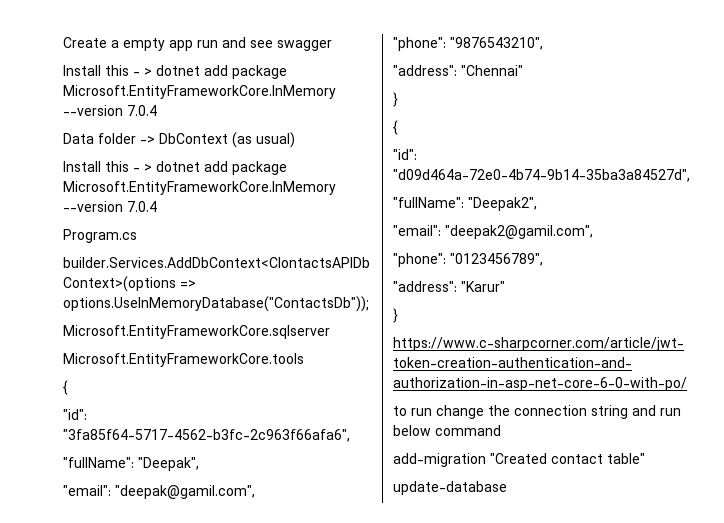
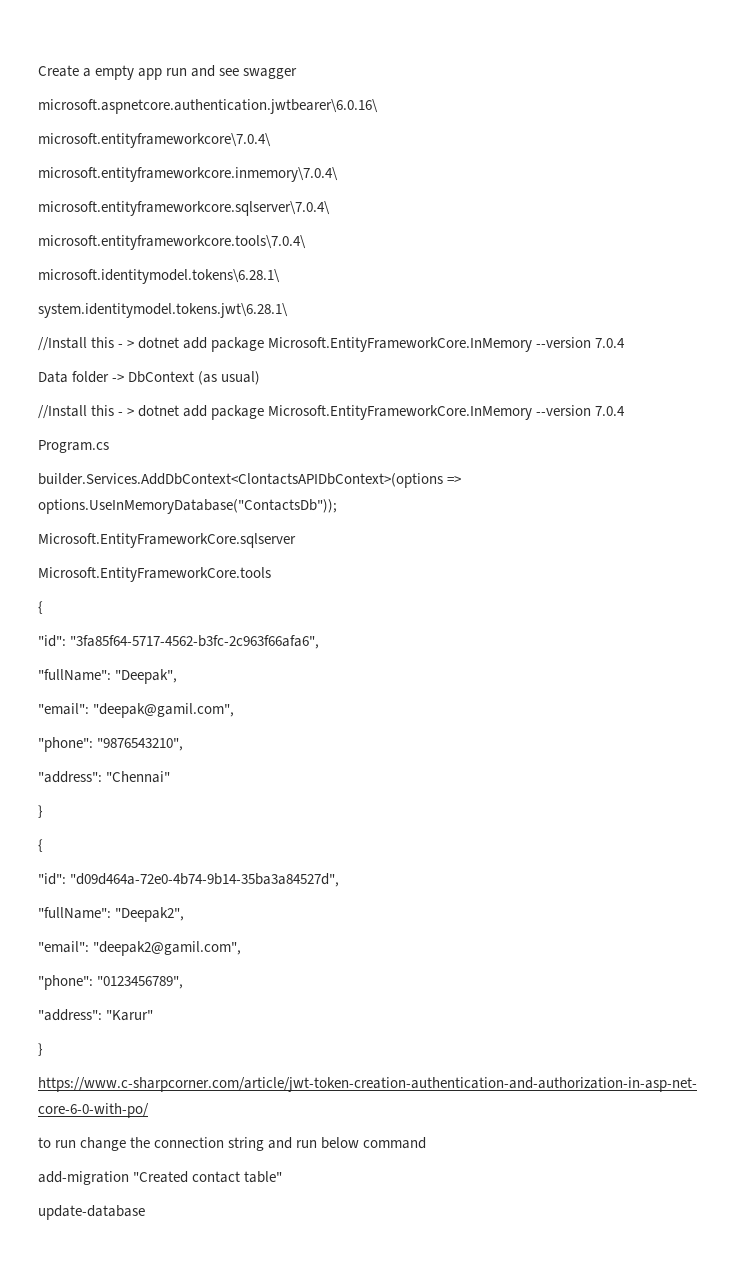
  Create a empty app run and see swagger
- Install this - > dotnet add package Microsoft.EntityFrameworkCore.InMemory --version 7.0.4
+ microsoft.aspnetcore.authentication.jwtbearer\6.0.16\
+ microsoft.entityframeworkcore\7.0.4\
+ microsoft.entityframeworkcore.inmemory\7.0.4\
+ microsoft.entityframeworkcore.sqlserver\7.0.4\
+ microsoft.entityframeworkcore.tools\7.0.4\
+ microsoft.identitymodel.tokens\6.28.1\
+ system.identitymodel.tokens.jwt\6.28.1\
+ //Install this - > dotnet add package Microsoft.EntityFrameworkCore.InMemory --version 7.0.4
  Data folder -> DbContext (as usual)
- Install this - > dotnet add package Microsoft.EntityFrameworkCore.InMemory --version 7.0.4
+ //Install this - > dotnet add package Microsoft.EntityFrameworkCore.InMemory --version 7.0.4

